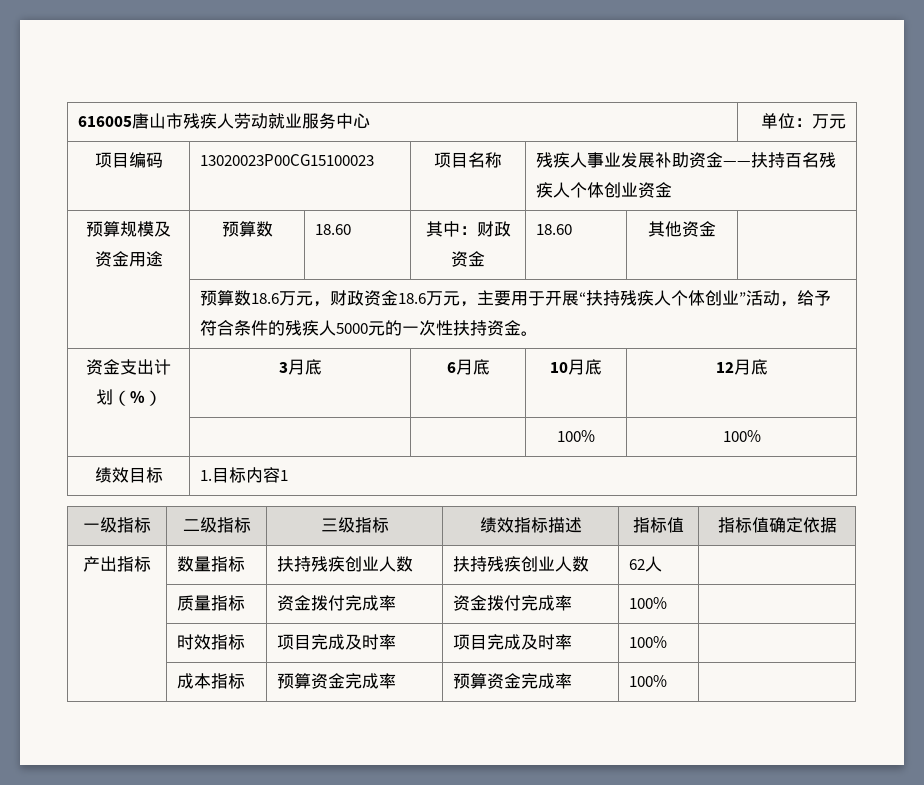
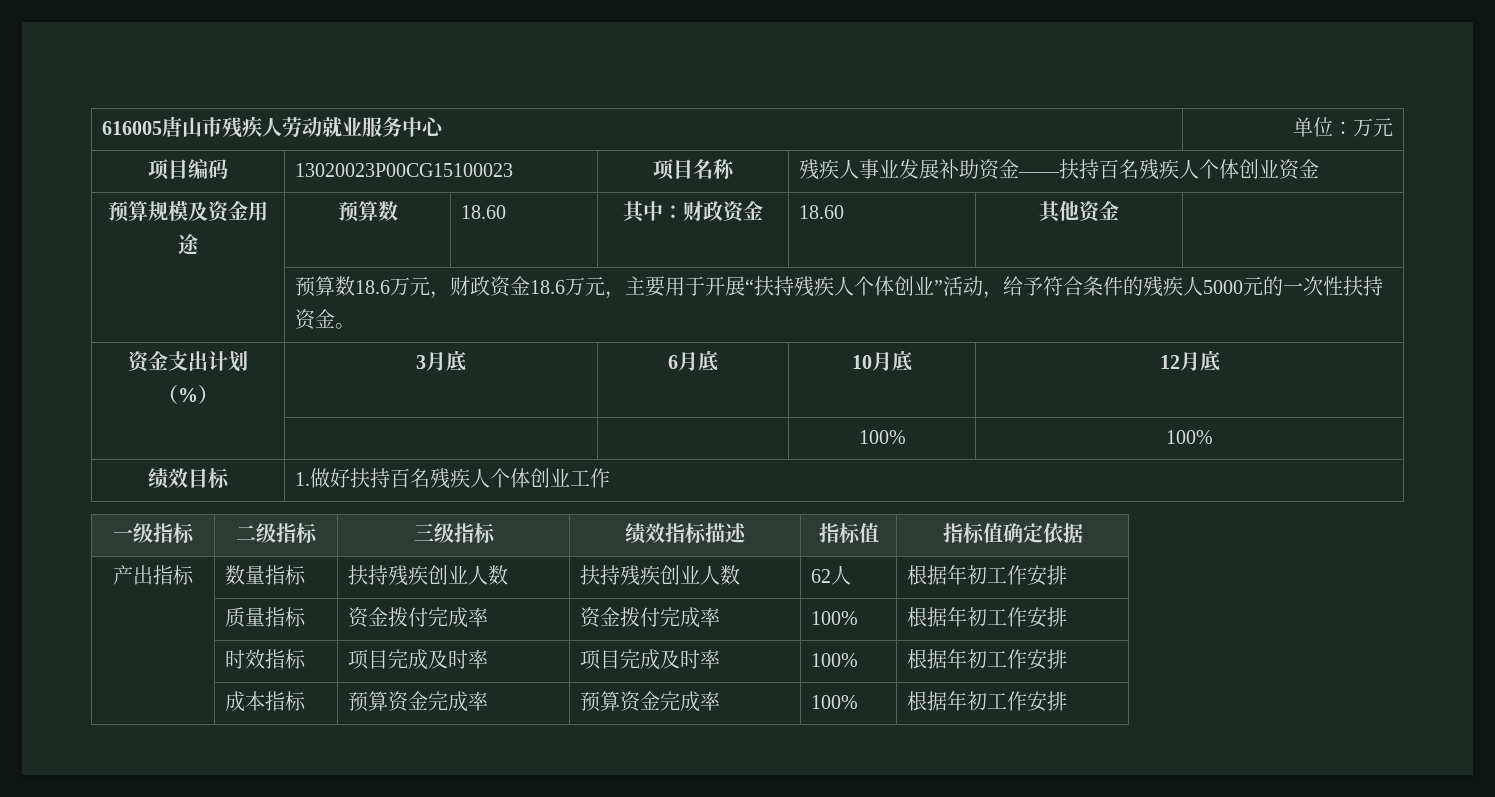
- 绩效目标 | 1.目标内容1
+ 绩效目标 | 1.做好扶持百名残疾人个体创业工作
- 产出指标 | 数量指标 | 扶持残疾创业人数 | 扶持残疾创业人数 | 62人 |
+ 产出指标 | 数量指标 | 扶持残疾创业人数 | 扶持残疾创业人数 | 62人 | 根据年初工作安排
- | 质量指标 | 资金拨付完成率 | 资金拨付完成率 | 100% |
+ | 质量指标 | 资金拨付完成率 | 资金拨付完成率 | 100% | 根据年初工作安排
- | 时效指标 | 项目完成及时率 | 项目完成及时率 | 100% |
+ | 时效指标 | 项目完成及时率 | 项目完成及时率 | 100% | 根据年初工作安排
- | 成本指标 | 预算资金完成率 | 预算资金完成率 | 100% |
+ | 成本指标 | 预算资金完成率 | 预算资金完成率 | 100% | 根据年初工作安排

